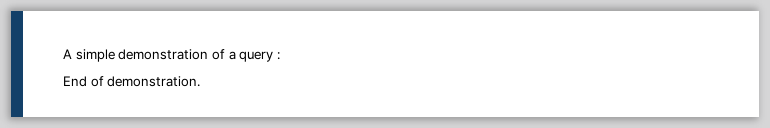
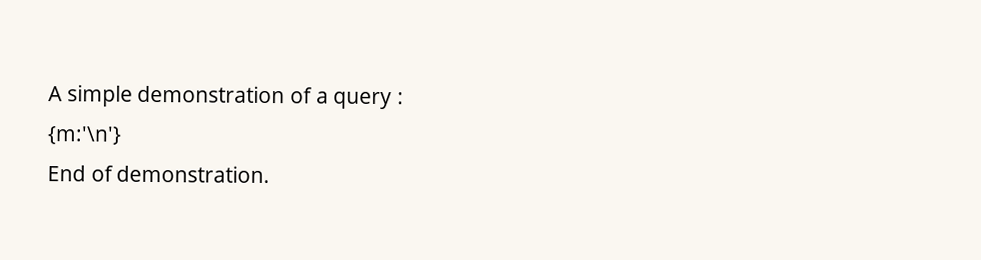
+ {m:'\n'}

